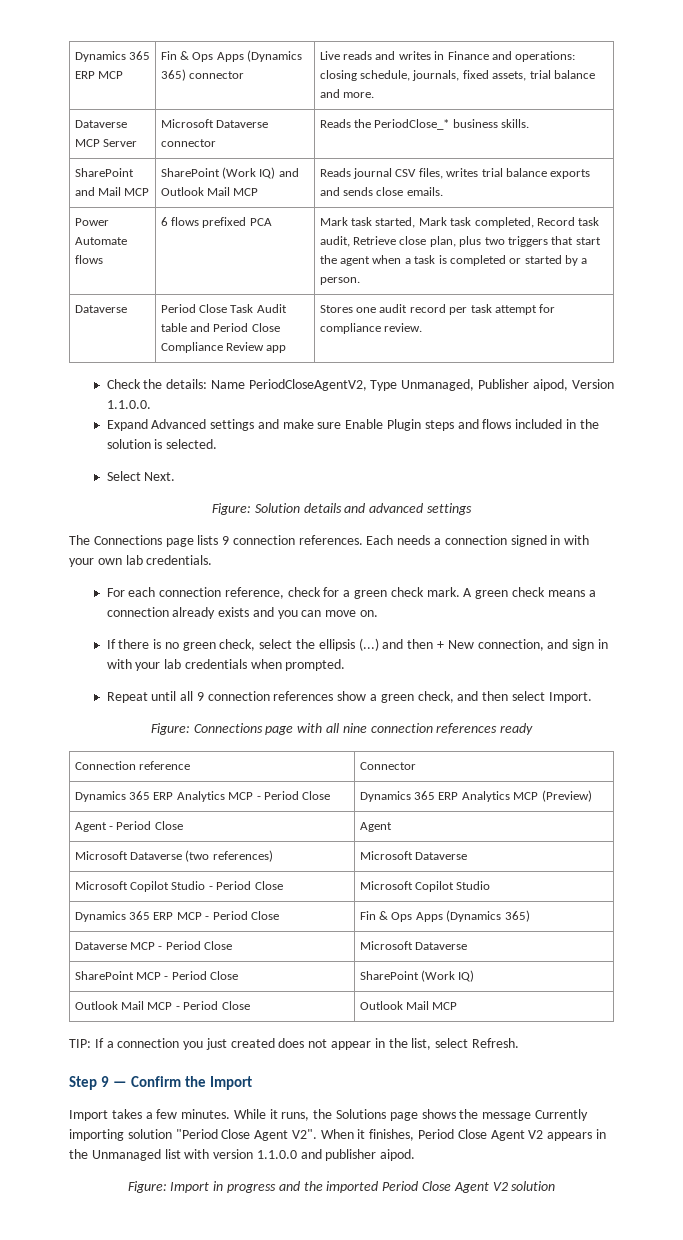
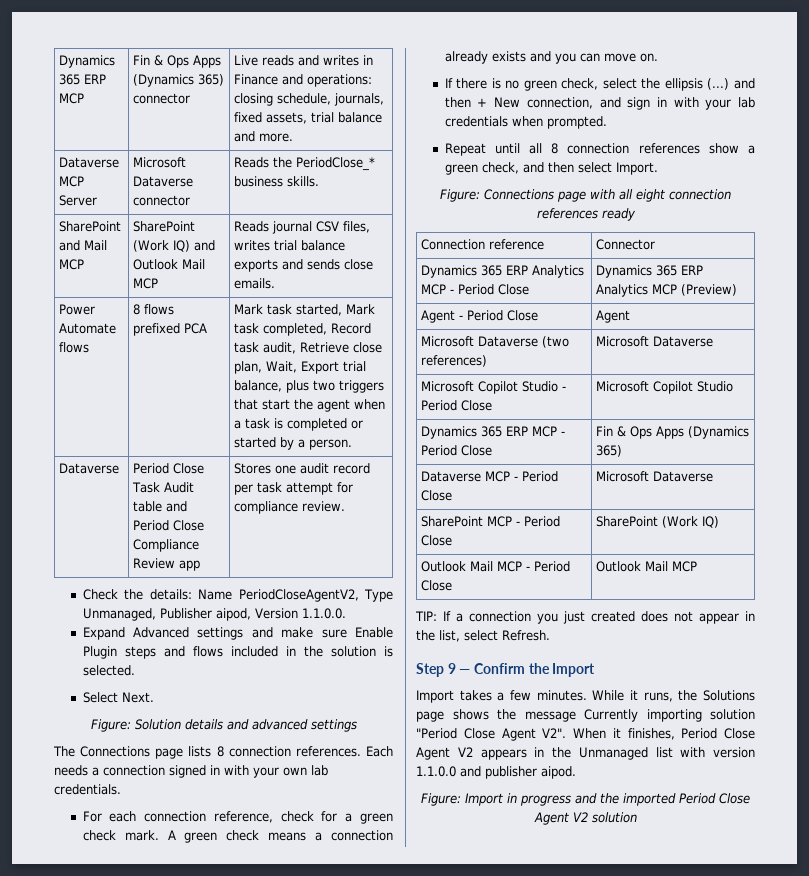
- Power Automate flows | 6 flows prefixed PCA | Mark task started, Mark task completed, Record task audit, Retrieve close plan, plus two triggers that start the agent when a task is completed or started by a person.
+ Power Automate flows | 8 flows prefixed PCA | Mark task started, Mark task completed, Record task audit, Retrieve close plan, Wait, Export trial balance, plus two triggers that start the agent when a task is completed or started by a person.
- The Connections page lists 9 connection references.
+ The Connections page lists 8 connection references.
- Repeat until all 9 connection references show a green check, and then select Import.
+ Repeat until all 8 connection references show a green check, and then select Import.
- Figure: Connections page with all nine connection references ready
+ Figure: Connections page with all eight connection references ready

